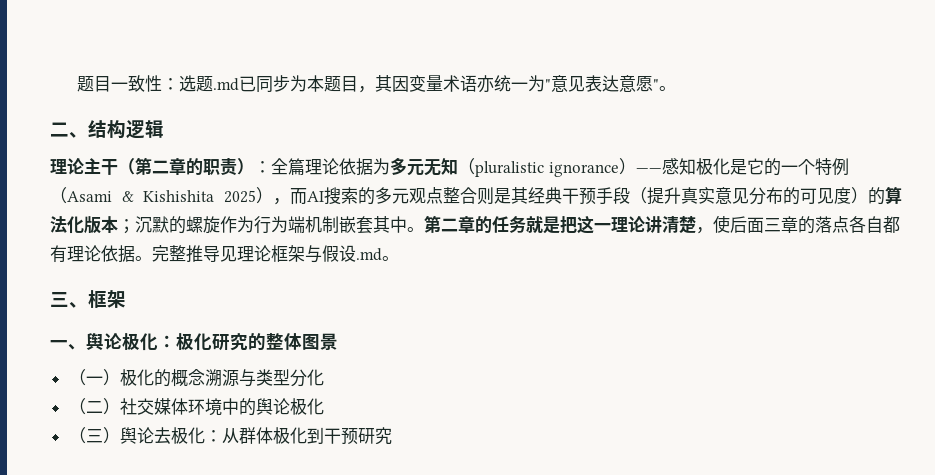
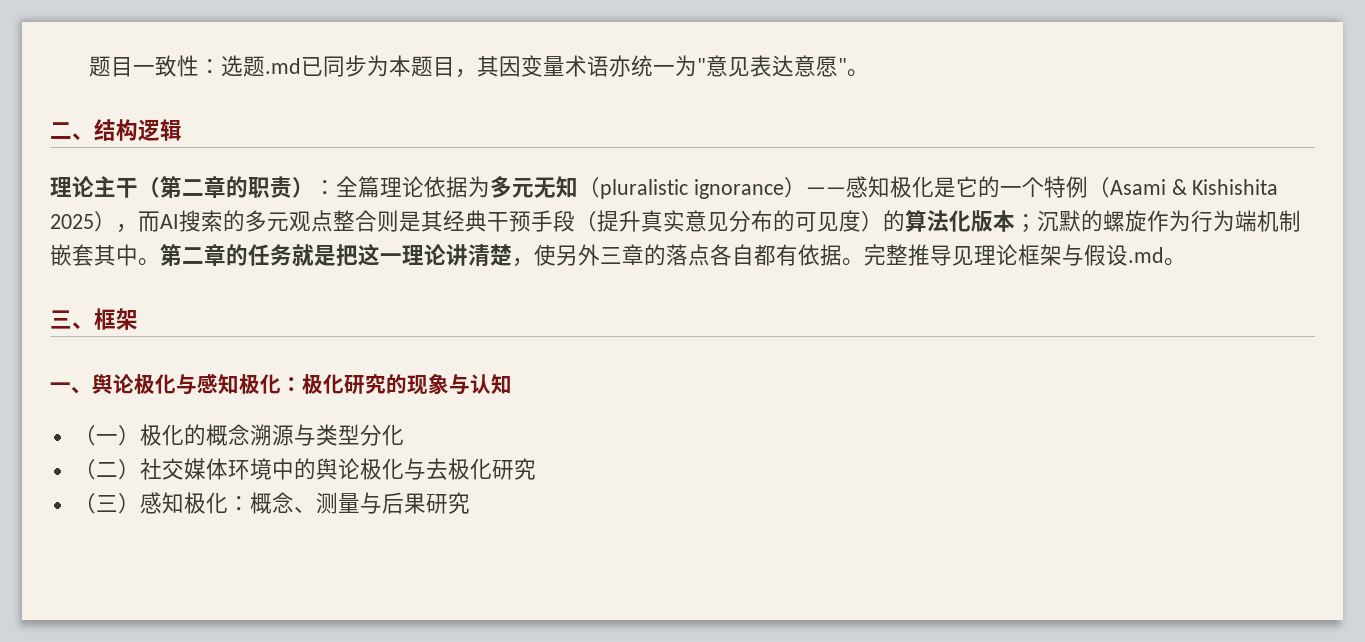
- 第二章的任务就是把这一理论讲清楚，使后面三章的落点各自都有理论依据。
+ 第二章的任务就是把这一理论讲清楚，使另外三章的落点各自都有依据。
- 一、舆论极化：极化研究的整体图景
+ 一、舆论极化与感知极化：极化研究的现象与认知
- （二）社交媒体环境中的舆论极化
+ （二）社交媒体环境中的舆论极化与去极化研究
- （三）舆论去极化：从群体极化到干预研究
+ （三）感知极化：概念、测量与后果研究

